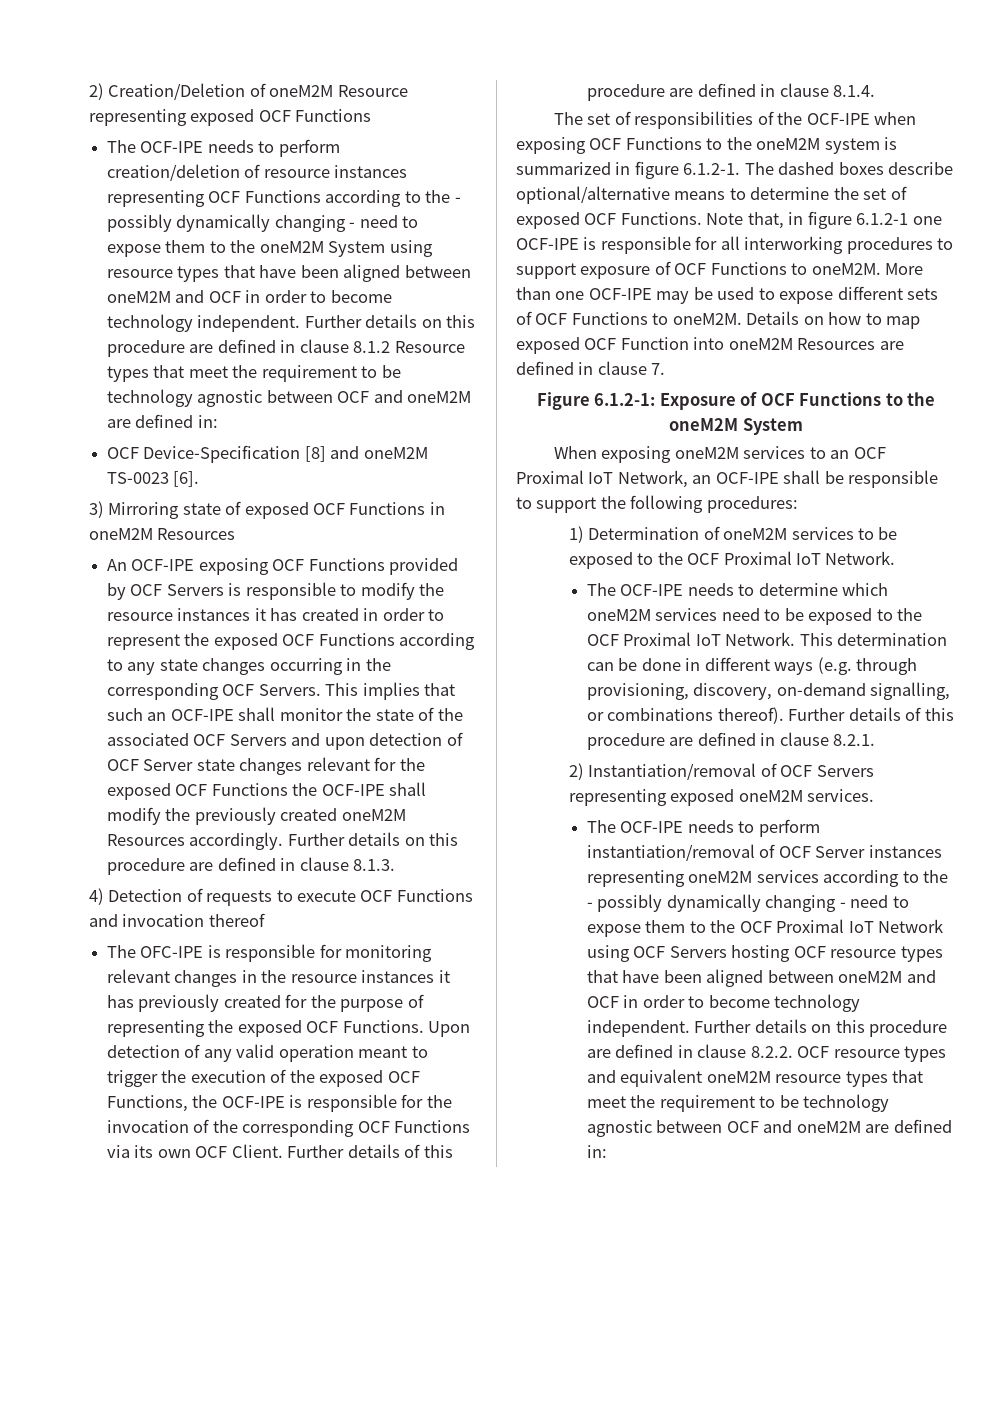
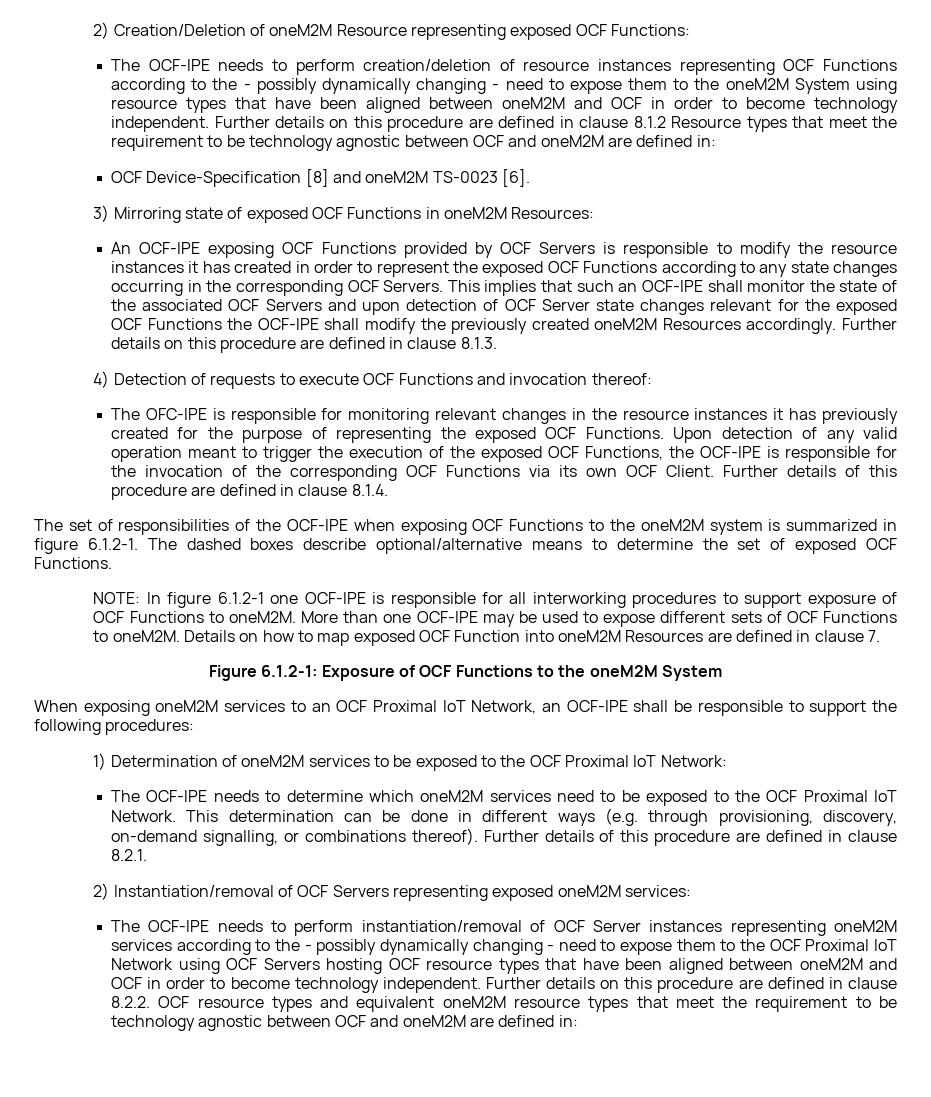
- 2) Creation/Deletion of oneM2M Resource representing exposed OCF Functions
+ 2) Creation/Deletion of oneM2M Resource representing exposed OCF Functions:
- 3) Mirroring state of exposed OCF Functions in oneM2M Resources
+ 3) Mirroring state of exposed OCF Functions in oneM2M Resources:
- 4) Detection of requests to execute OCF Functions and invocation thereof
+ 4) Detection of requests to execute OCF Functions and invocation thereof:
- The set of responsibilities of the OCF-IPE when exposing OCF Functions to the oneM2M system is summarized in figure 6.1.2-1. The dashed boxes describe optional/alternative means to determine the set of exposed OCF Functions. Note that, in figure 6.1.2-1 one OCF-IPE is responsible for all interworking procedures to support exposure of OCF Functions to oneM2M.
+ The set of responsibilities of the OCF-IPE when exposing OCF Functions to the oneM2M system is summarized in figure 6.1.2-1. The dashed boxes describe optional/alternative means to determine the set of exposed OCF Functions.
+ NOTE: In figure 6.1.2-1 one OCF-IPE is responsible for all interworking procedures to support exposure of OCF Functions to oneM2M.
- 1) Determination of oneM2M services to be exposed to the OCF Proximal IoT Network.
+ 1) Determination of oneM2M services to be exposed to the OCF Proximal IoT Network:
- 2) Instantiation/removal of OCF Servers representing exposed oneM2M services.
+ 2) Instantiation/removal of OCF Servers representing exposed oneM2M services:

